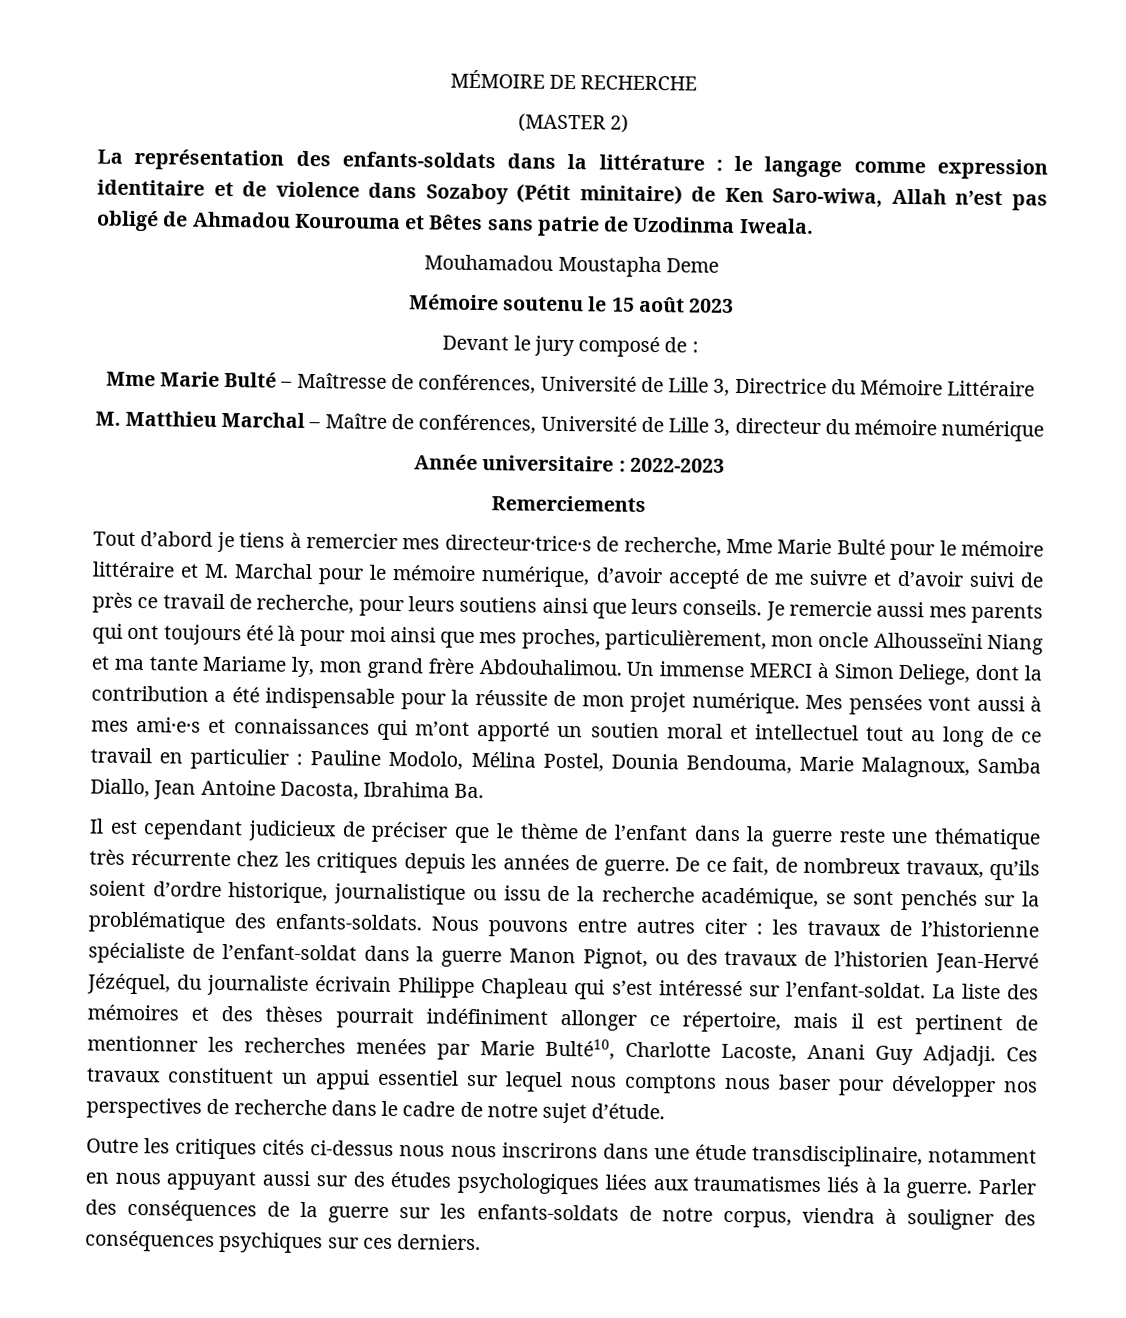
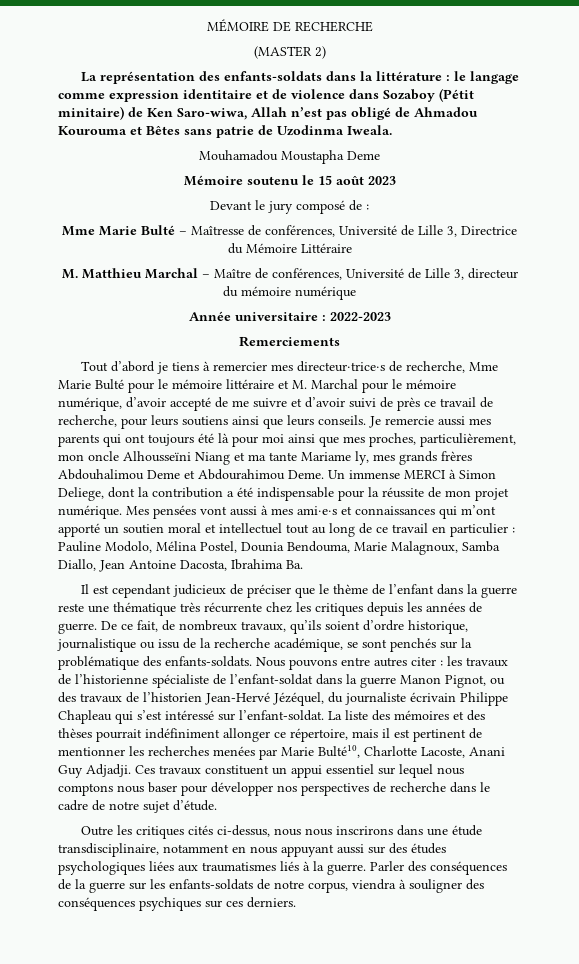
- Je remercie aussi mes parents qui ont toujours été là pour moi ainsi que mes proches, particulièrement, mon oncle Alhousseïni Niang et ma tante Mariame ly, mon grand frère Abdouhalimou.
+ Je remercie aussi mes parents qui ont toujours été là pour moi ainsi que mes proches, particulièrement, mon oncle Alhousseïni Niang et ma tante Mariame ly, mes grands frères Abdouhalimou Deme et Abdourahimou Deme.
- Outre les critiques cités ci-dessus nous nous inscrirons dans une étude transdisciplinaire, notamment en nous appuyant aussi sur des études psychologiques liées aux traumatismes liés à la guerre.
+ Outre les critiques cités ci-dessus, nous nous inscrirons dans une étude transdisciplinaire, notamment en nous appuyant aussi sur des études psychologiques liées aux traumatismes liés à la guerre.

